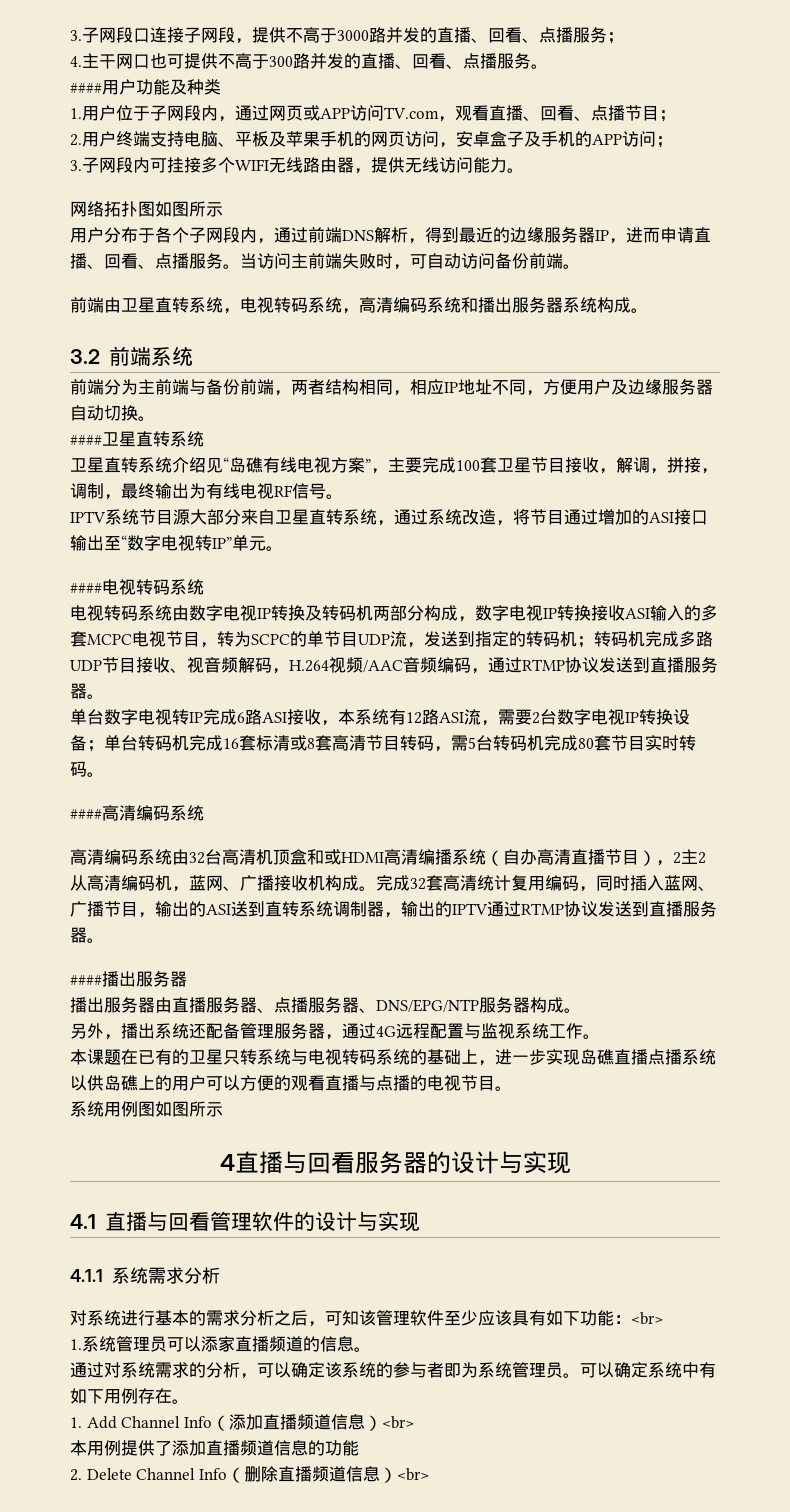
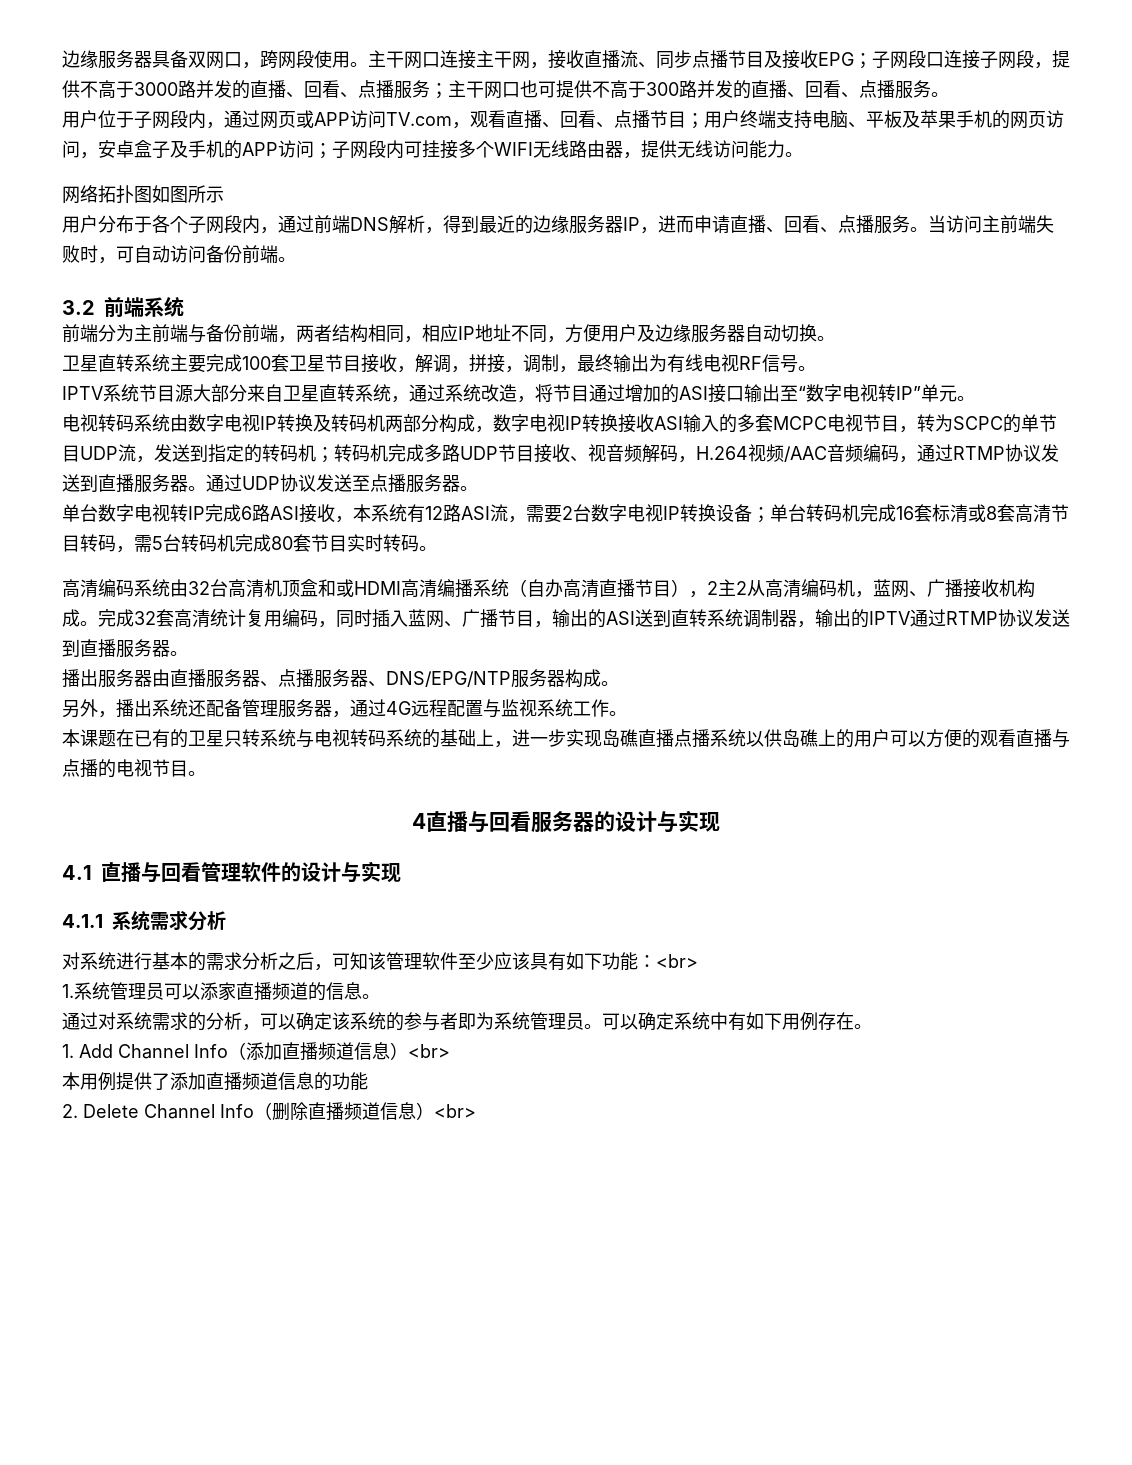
- 3.子网段口连接子网段，提供不高于3000路并发的直播、回看、点播服务；
- 4.主干网口也可提供不高于300路并发的直播、回看、点播服务。
+ 边缘服务器具备双网口，跨网段使用。主干网口连接主干网，接收直播流、同步点播节目及接收EPG；子网段口连接子网段，提供不高于3000路并发的直播、回看、点播服务；主干网口也可提供不高于300路并发的直播、回看、点播服务。
- ####用户功能及种类
- 1.用户位于子网段内，通过网页或APP访问TV.com，观看直播、回看、点播节目；
- 2.用户终端支持电脑、平板及苹果手机的网页访问，安卓盒子及手机的APP访问；
- 3.子网段内可挂接多个WIFI无线路由器，提供无线访问能力。
+ 用户位于子网段内，通过网页或APP访问TV.com，观看直播、回看、点播节目；用户终端支持电脑、平板及苹果手机的网页访问，安卓盒子及手机的APP访问；子网段内可挂接多个WIFI无线路由器，提供无线访问能力。
- 前端由卫星直转系统，电视转码系统，高清编码系统和播出服务器系统构成。
- ####卫星直转系统
- 卫星直转系统介绍见“岛礁有线电视方案”，主要完成100套卫星节目接收，解调，拼接，调制，最终输出为有线电视RF信号。
+ 卫星直转系统主要完成100套卫星节目接收，解调，拼接，调制，最终输出为有线电视RF信号。
- ####电视转码系统
+ 通过UDP协议发送至点播服务器。
- ####高清编码系统
- ####播出服务器
- 系统用例图如图所示

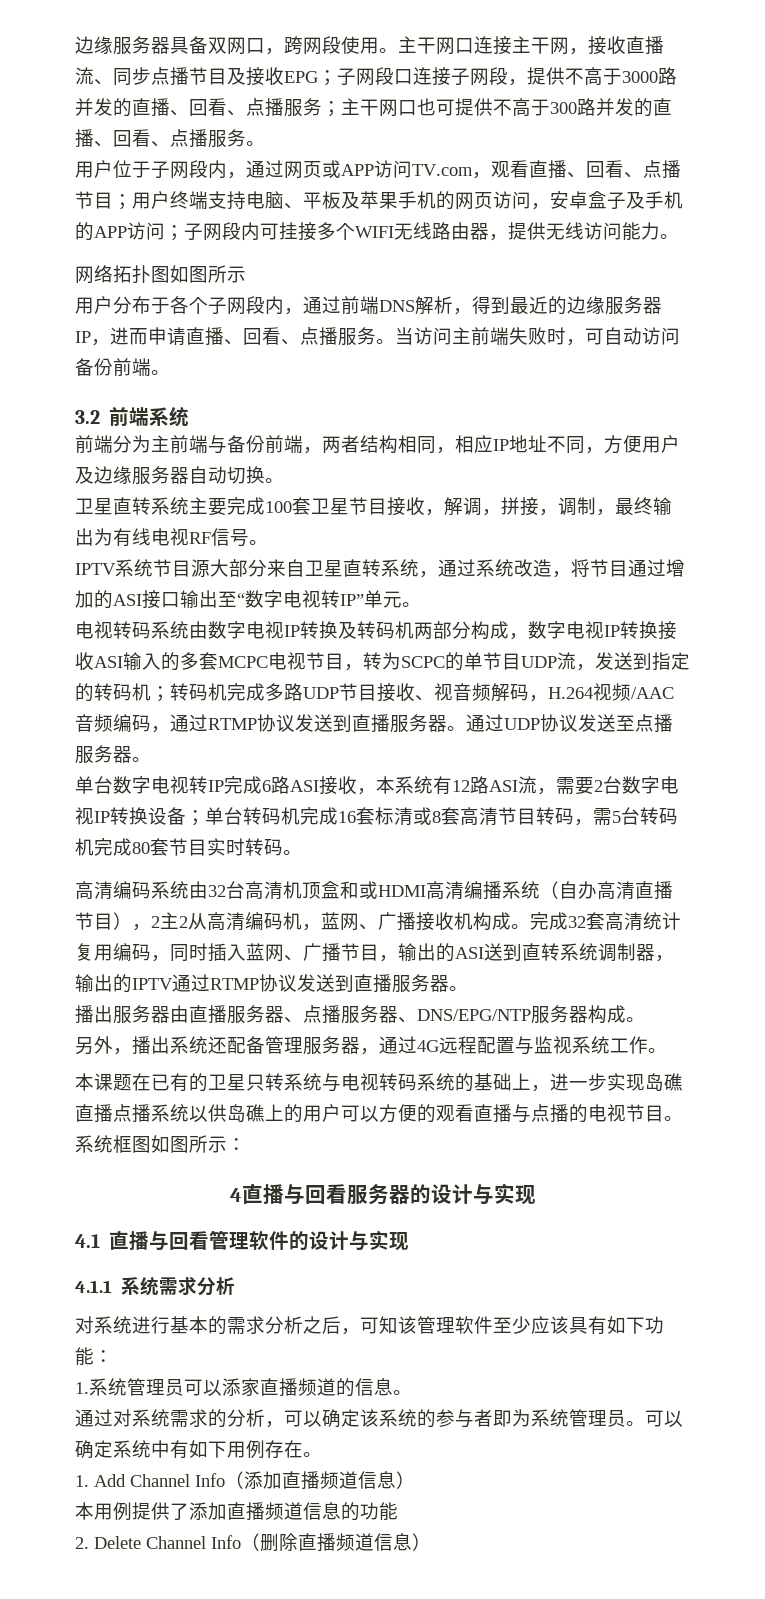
+ 系统框图如图所示：
- 对系统进行基本的需求分析之后，可知该管理软件至少应该具有如下功能：<br>
+ 对系统进行基本的需求分析之后，可知该管理软件至少应该具有如下功能：
- 1. Add Channel Info（添加直播频道信息）<br>
+ 1. Add Channel Info（添加直播频道信息）
- 2. Delete Channel Info（删除直播频道信息）<br>
+ 2. Delete Channel Info（删除直播频道信息）

